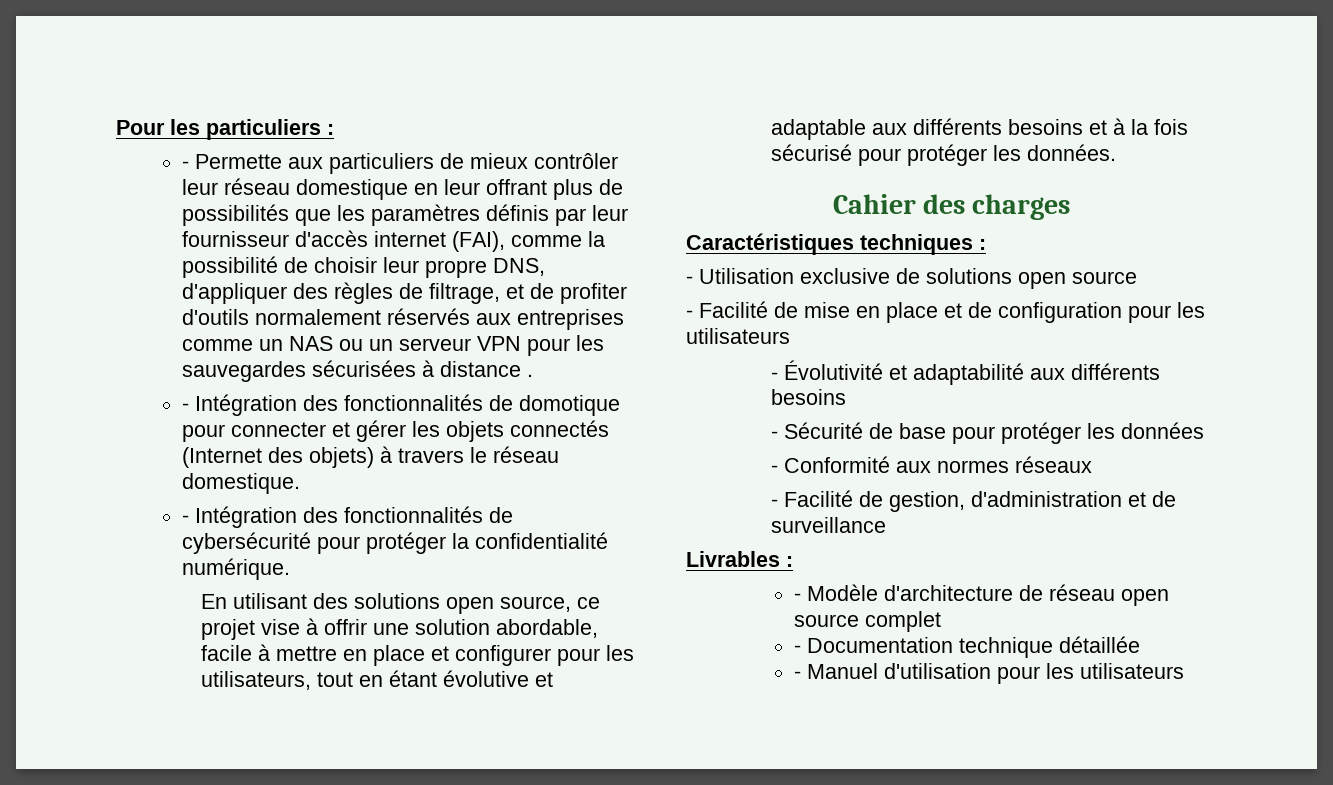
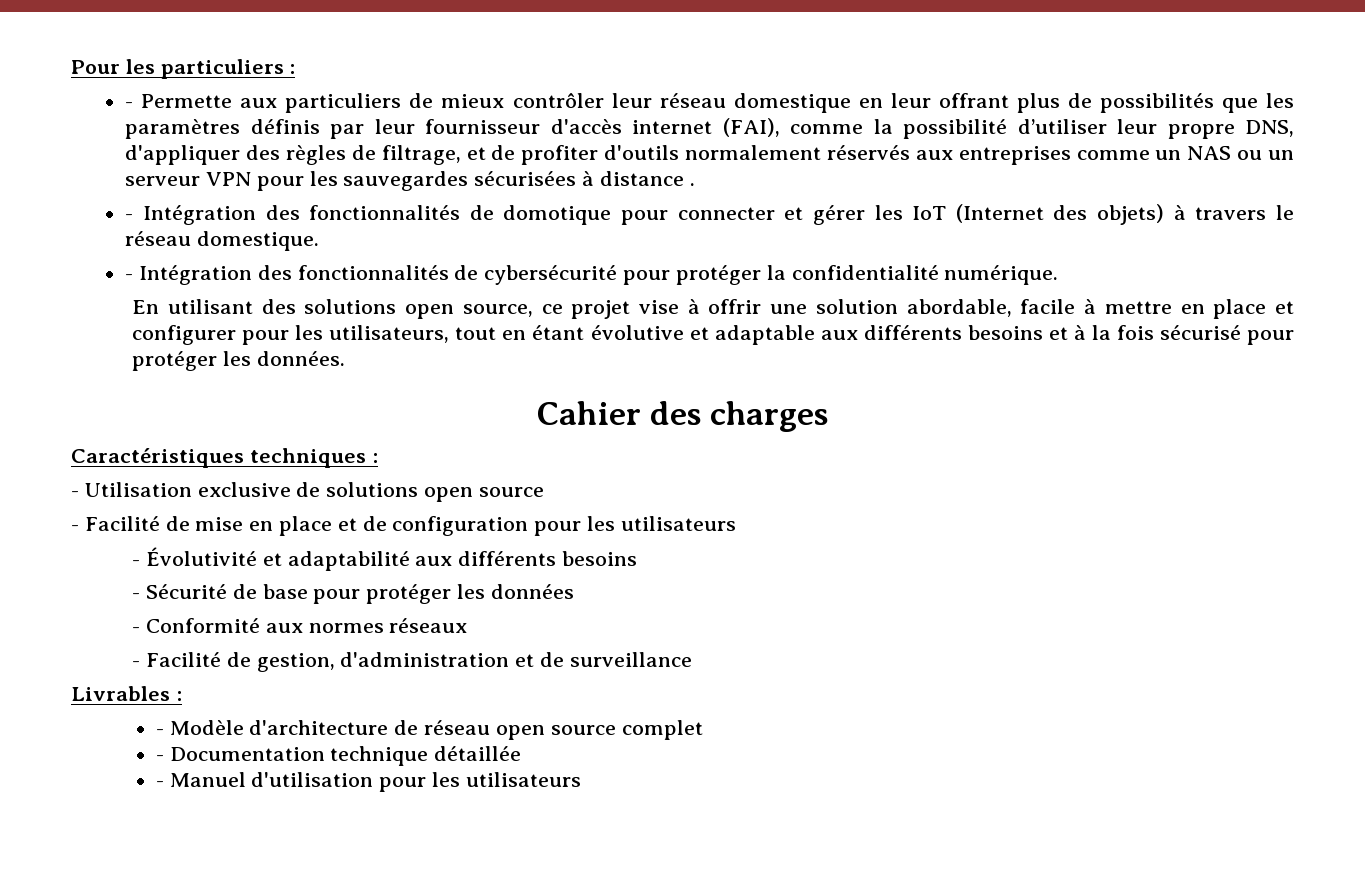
- - Permette aux particuliers de mieux contrôler leur réseau domestique en leur offrant plus de possibilités que les paramètres définis par leur fournisseur d'accès internet (FAI), comme la possibilité de choisir leur propre DNS, d'appliquer des règles de filtrage, et de profiter d'outils normalement réservés aux entreprises comme un NAS ou un serveur VPN pour les sauvegardes sécurisées à distance .
+ - Permette aux particuliers de mieux contrôler leur réseau domestique en leur offrant plus de possibilités que les paramètres définis par leur fournisseur d'accès internet (FAI), comme la possibilité d’utiliser leur propre DNS, d'appliquer des règles de filtrage, et de profiter d'outils normalement réservés aux entreprises comme un NAS ou un serveur VPN pour les sauvegardes sécurisées à distance .
- - Intégration des fonctionnalités de domotique pour connecter et gérer les objets connectés (Internet des objets) à travers le réseau domestique.
+ - Intégration des fonctionnalités de domotique pour connecter et gérer les IoT (Internet des objets) à travers le réseau domestique.

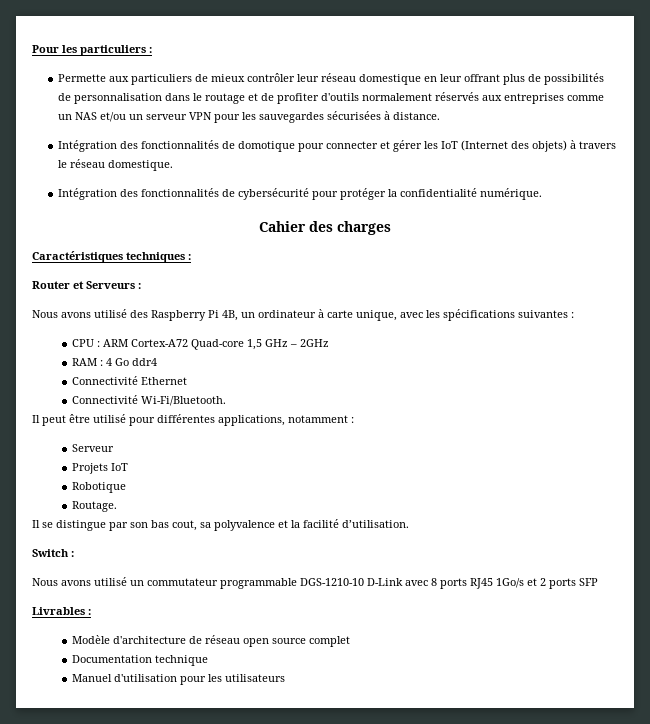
- - Permette aux particuliers de mieux contrôler leur réseau domestique en leur offrant plus de possibilités que les paramètres définis par leur fournisseur d'accès internet (FAI), comme la possibilité d’utiliser leur propre DNS, d'appliquer des règles de filtrage, et de profiter d'outils normalement réservés aux entreprises comme un NAS ou un serveur VPN pour les sauvegardes sécurisées à distance .
- - Intégration des fonctionnalités de domotique pour connecter et gérer les IoT (Internet des objets) à travers le réseau domestique.
+ Permette aux particuliers de mieux contrôler leur réseau domestique en leur offrant plus de possibilités de personnalisation dans le routage et de profiter d'outils normalement réservés aux entreprises comme un NAS et/ou un serveur VPN pour les sauvegardes sécurisées à distance.
+ Intégration des fonctionnalités de domotique pour connecter et gérer les IoT (Internet des objets) à travers le réseau domestique.
- - Intégration des fonctionnalités de cybersécurité pour protéger la confidentialité numérique.
+ Intégration des fonctionnalités de cybersécurité pour protéger la confidentialité numérique.
- En utilisant des solutions open source, ce projet vise à offrir une solution abordable, facile à mettre en place et configurer pour les utilisateurs, tout en étant évolutive et adaptable aux différents besoins et à la fois sécurisé pour protéger les données.
- - Utilisation exclusive de solutions open source
- - Facilité de mise en place et de configuration pour les utilisateurs
- - Évolutivité et adaptabilité aux différents besoins
- - Sécurité de base pour protéger les données
- - Conformité aux normes réseaux
- - Facilité de gestion, d'administration et de surveillance
+ Router et Serveurs :
+ Nous avons utilisé des Raspberry Pi 4B, un ordinateur à carte unique, avec les spécifications suivantes :
+ CPU : ARM Cortex-A72 Quad-core 1,5 GHz – 2GHz
+ RAM : 4 Go ddr4
+ Connectivité Ethernet
+ Connectivité Wi-Fi/Bluetooth.
+ Il peut être utilisé pour différentes applications, notamment :
+ Serveur
+ Projets IoT
+ Robotique
+ Routage.
+ Il se distingue par son bas cout, sa polyvalence et la facilité d’utilisation.
+ Switch :
+ Nous avons utilisé un commutateur programmable DGS-1210-10 D-Link avec 8 ports RJ45 1Go/s et 2 ports SFP
- - Modèle d'architecture de réseau open source complet
+ Modèle d'architecture de réseau open source complet
- - Documentation technique détaillée
- - Manuel d'utilisation pour les utilisateurs
+ Documentation technique
+ Manuel d'utilisation pour les utilisateurs

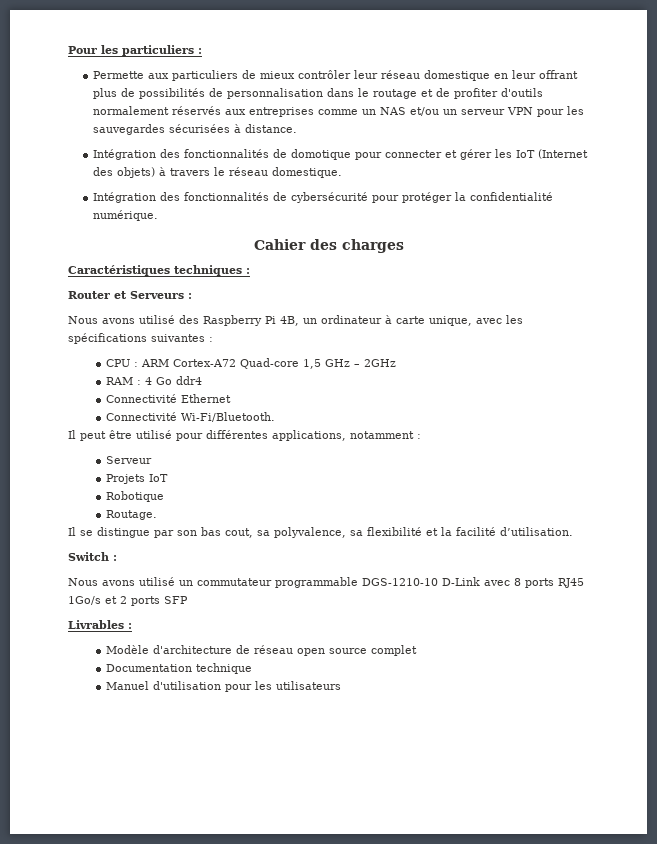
- Il se distingue par son bas cout, sa polyvalence et la facilité d’utilisation.
+ Il se distingue par son bas cout, sa polyvalence, sa flexibilité et la facilité d’utilisation.

